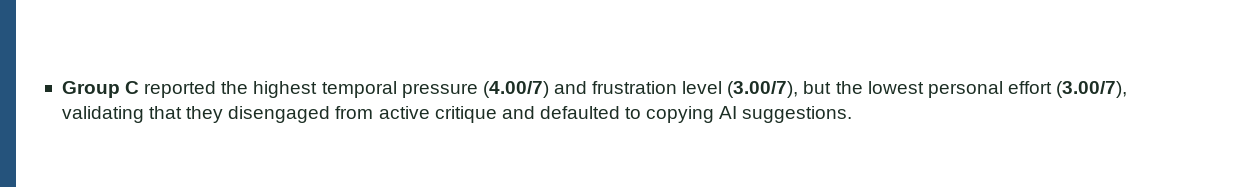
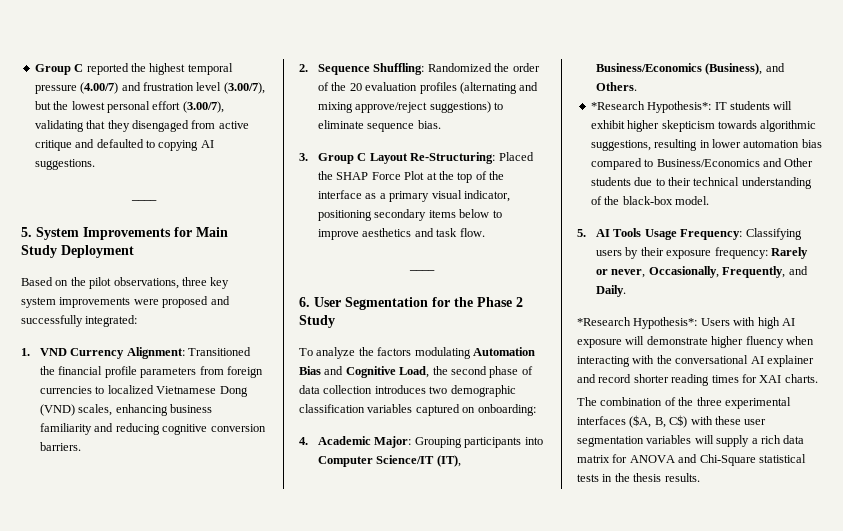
  Group C reported the highest temporal pressure (4.00/7) and frustration level (3.00/7), but the lowest personal effort (3.00/7), validating that they disengaged from active critique and defaulted to copying AI suggestions.
+ ____
+ 5. System Improvements for Main Study Deployment
+ Based on the pilot observations, three key system improvements were proposed and successfully integrated:
+ 1. VND Currency Alignment: Transitioned the financial profile parameters from foreign currencies to localized Vietnamese Dong (VND) scales, enhancing business familiarity and reducing cognitive conversion barriers.
+ 2. Sequence Shuffling: Randomized the order of the 20 evaluation profiles (alternating and mixing approve/reject suggestions) to eliminate sequence bias.
+ 3. Group C Layout Re-Structuring: Placed the SHAP Force Plot at the top of the interface as a primary visual indicator, positioning secondary items below to improve aesthetics and task flow.
+ ____
+ 6. User Segmentation for the Phase 2 Study
+ To analyze the factors modulating Automation Bias and Cognitive Load, the second phase of data collection introduces two demographic classification variables captured on onboarding:
+ 4. Academic Major: Grouping participants into Computer Science/IT (IT), Business/Economics (Business), and Others.
+ *Research Hypothesis*: IT students will exhibit higher skepticism towards algorithmic suggestions, resulting in lower automation bias compared to Business/Economics and Other students due to their technical understanding of the black-box model.
+ 5. AI Tools Usage Frequency: Classifying users by their exposure frequency: Rarely or never, Occasionally, Frequently, and Daily.
+ *Research Hypothesis*: Users with high AI exposure will demonstrate higher fluency when interacting with the conversational AI explainer and record shorter reading times for XAI charts.
+ The combination of the three experimental interfaces ($A, B, C$) with these user segmentation variables will supply a rich data matrix for ANOVA and Chi-Square statistical tests in the thesis results.

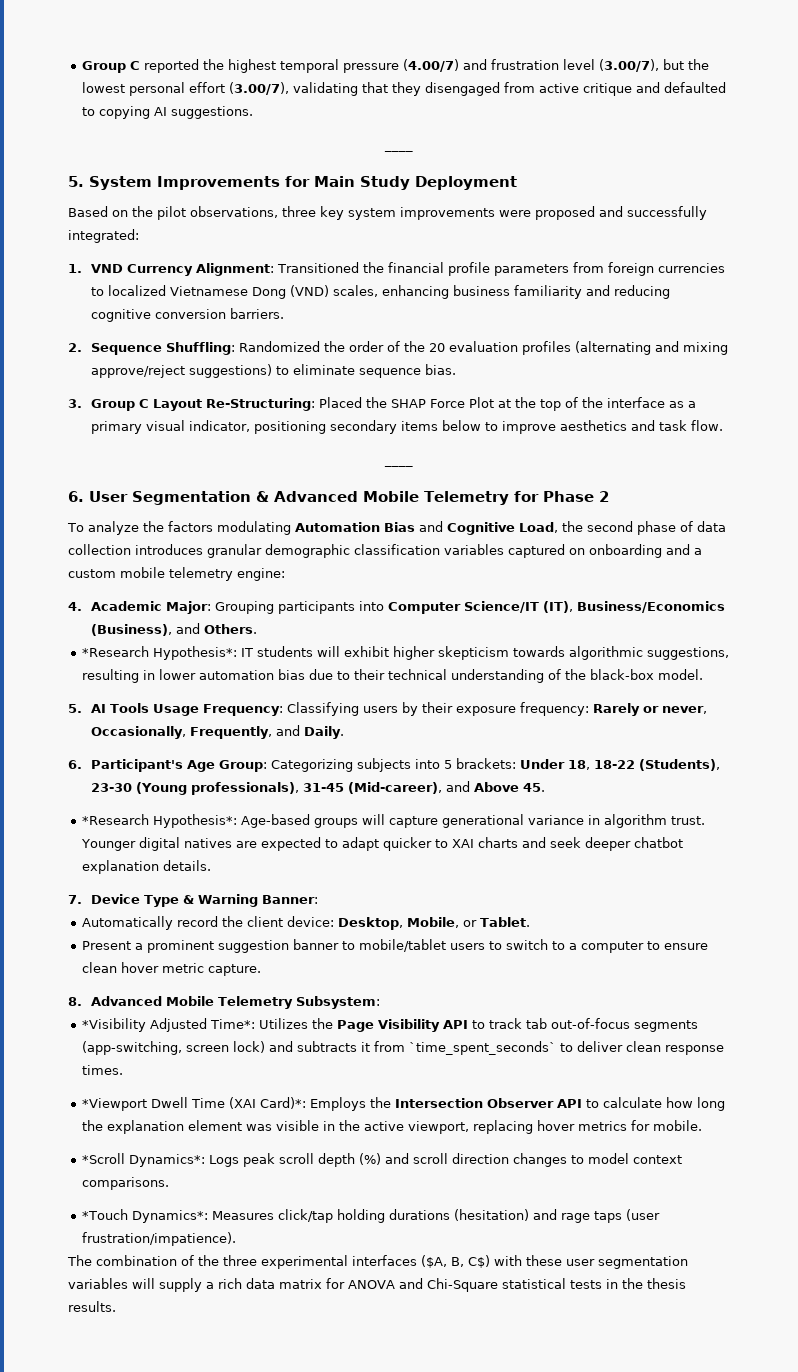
- 6. User Segmentation for the Phase 2 Study
+ 6. User Segmentation & Advanced Mobile Telemetry for Phase 2
- To analyze the factors modulating Automation Bias and Cognitive Load, the second phase of data collection introduces two demographic classification variables captured on onboarding:
+ To analyze the factors modulating Automation Bias and Cognitive Load, the second phase of data collection introduces granular demographic classification variables captured on onboarding and a custom mobile telemetry engine:
- *Research Hypothesis*: IT students will exhibit higher skepticism towards algorithmic suggestions, resulting in lower automation bias compared to Business/Economics and Other students due to their technical understanding of the black-box model.
+ *Research Hypothesis*: IT students will exhibit higher skepticism towards algorithmic suggestions, resulting in lower automation bias due to their technical understanding of the black-box model.
- *Research Hypothesis*: Users with high AI exposure will demonstrate higher fluency when interacting with the conversational AI explainer and record shorter reading times for XAI charts.
+ 6. Participant's Age Group: Categorizing subjects into 5 brackets: Under 18, 18-22 (Students), 23-30 (Young professionals), 31-45 (Mid-career), and Above 45.
+ *Research Hypothesis*: Age-based groups will capture generational variance in algorithm trust. Younger digital natives are expected to adapt quicker to XAI charts and seek deeper chatbot explanation details.
+ 7. Device Type & Warning Banner:
+ Automatically record the client device: Desktop, Mobile, or Tablet.
+ Present a prominent suggestion banner to mobile/tablet users to switch to a computer to ensure clean hover metric capture.
+ 8. Advanced Mobile Telemetry Subsystem:
+ *Visibility Adjusted Time*: Utilizes the Page Visibility API to track tab out-of-focus segments (app-switching, screen lock) and subtracts it from `time_spent_seconds` to deliver clean response times.
+ *Viewport Dwell Time (XAI Card)*: Employs the Intersection Observer API to calculate how long the explanation element was visible in the active viewport, replacing hover metrics for mobile.
+ *Scroll Dynamics*: Logs peak scroll depth (%) and scroll direction changes to model context comparisons.
+ *Touch Dynamics*: Measures click/tap holding durations (hesitation) and rage taps (user frustration/impatience).

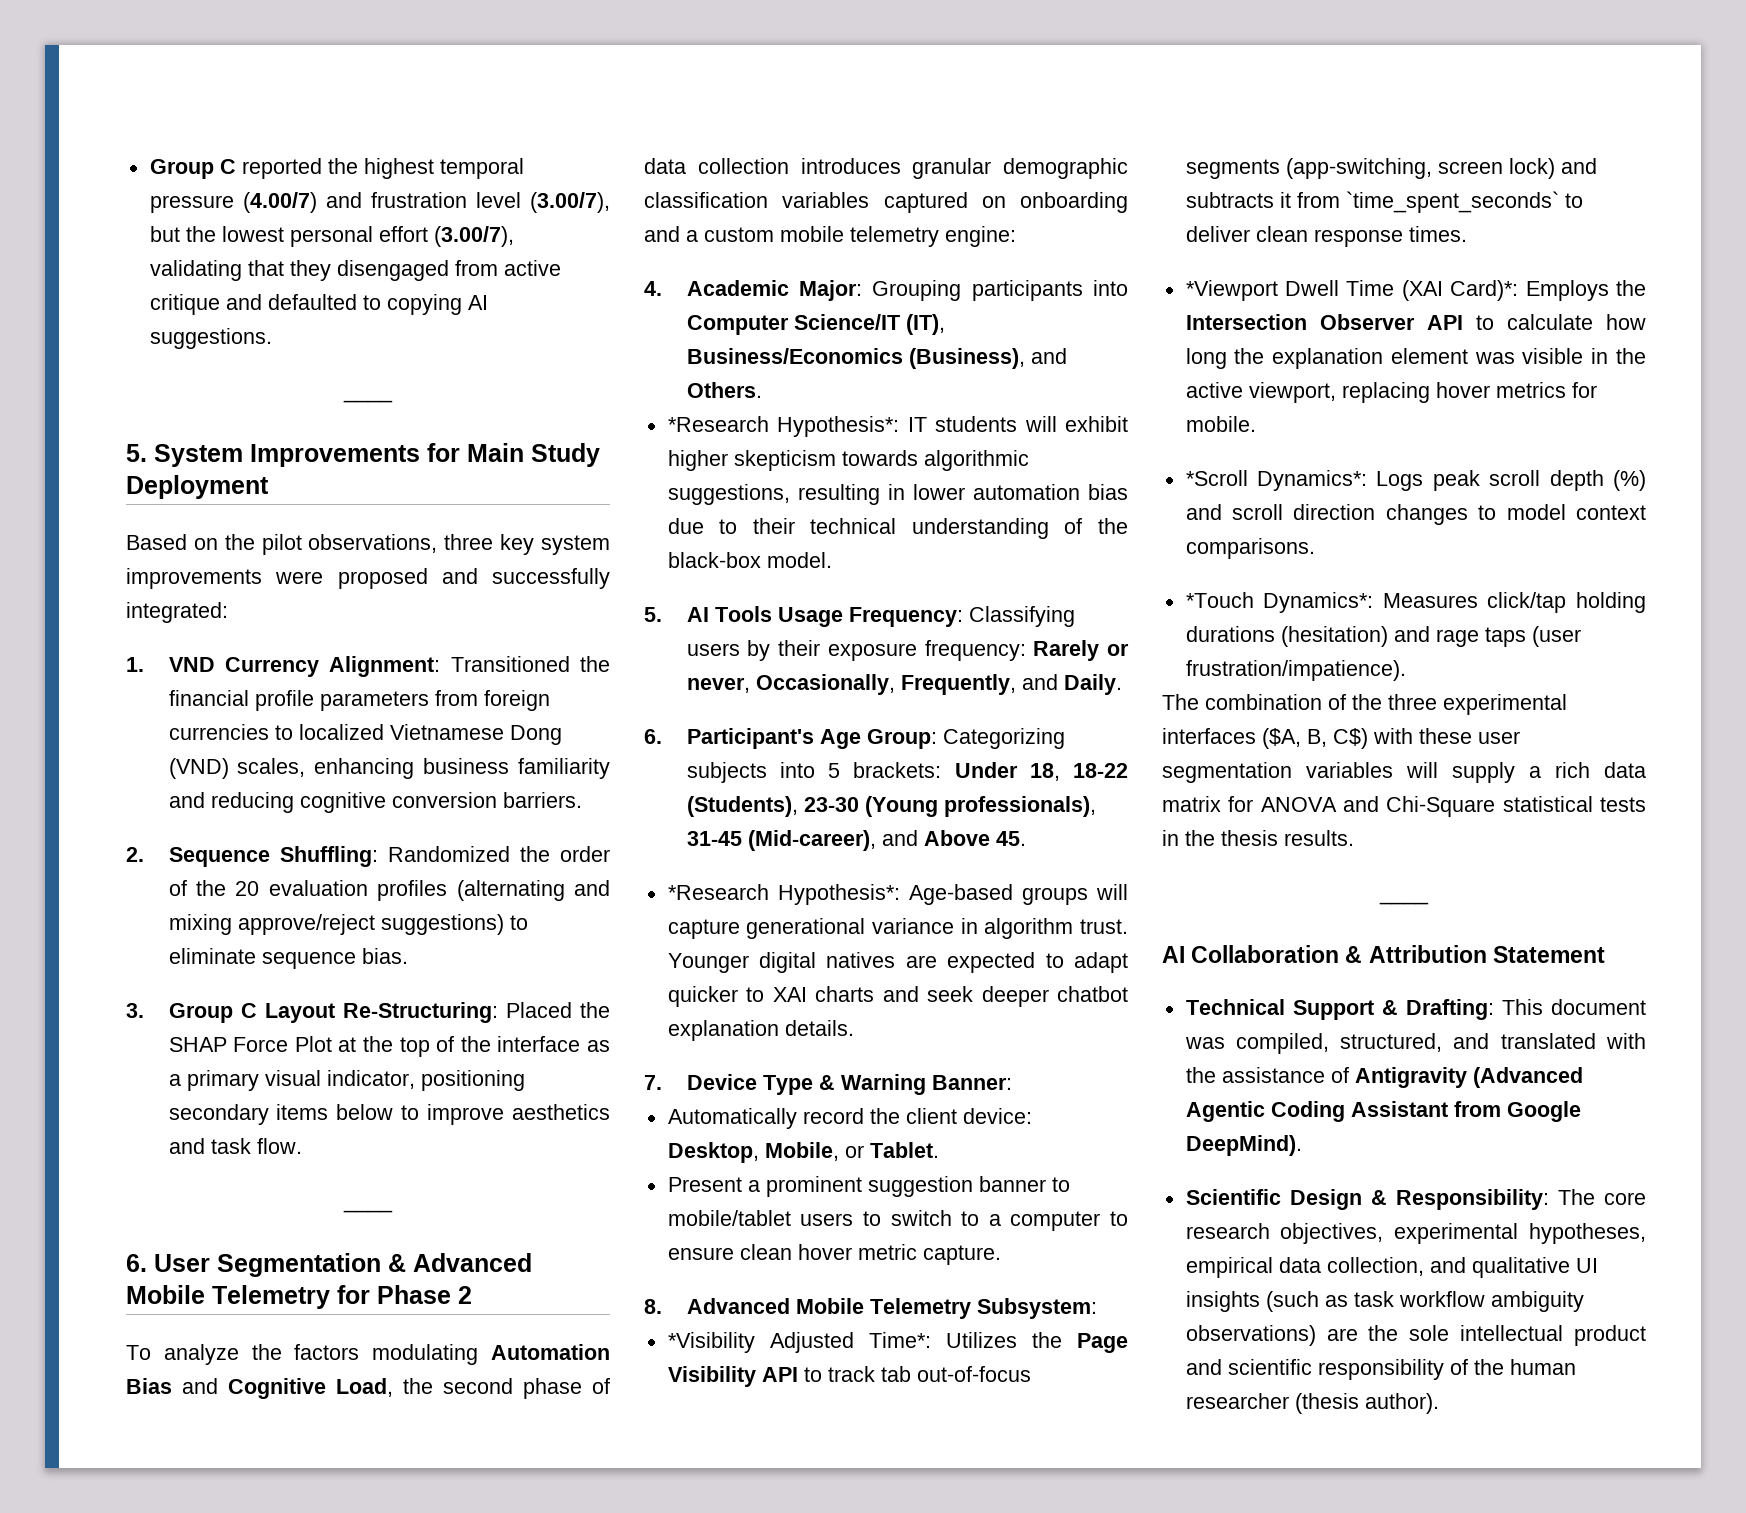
  The combination of the three experimental interfaces ($A, B, C$) with these user segmentation variables will supply a rich data matrix for ANOVA and Chi-Square statistical tests in the thesis results.
+ ____
+ AI Collaboration & Attribution Statement
+ Technical Support & Drafting: This document was compiled, structured, and translated with the assistance of Antigravity (Advanced Agentic Coding Assistant from Google DeepMind).
+ Scientific Design & Responsibility: The core research objectives, experimental hypotheses, empirical data collection, and qualitative UI insights (such as task workflow ambiguity observations) are the sole intellectual product and scientific responsibility of the human researcher (thesis author).

